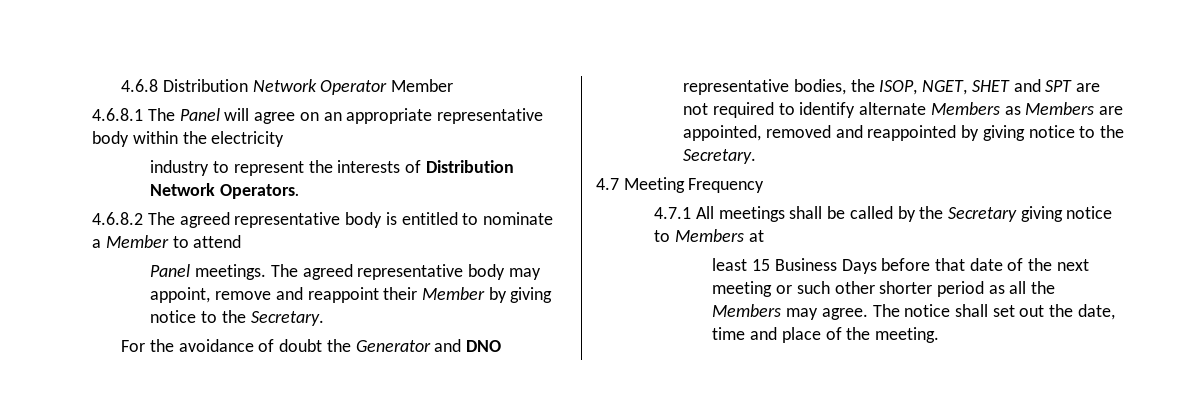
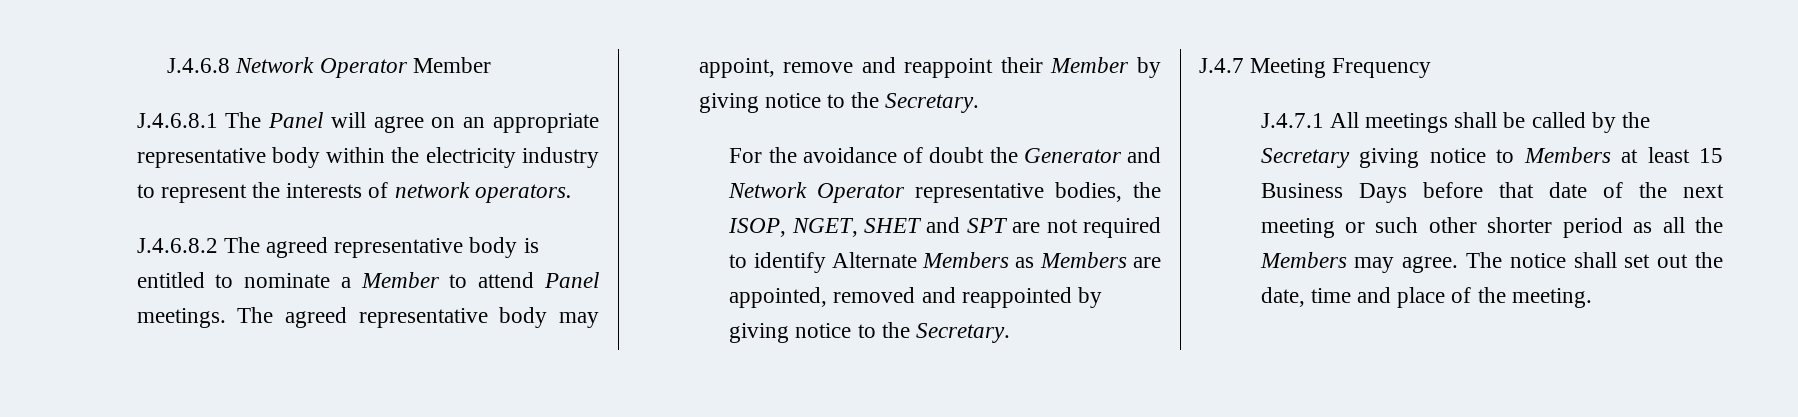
- 4.6.8 Distribution Network Operator Member
+ J.4.6.8 Network Operator Member
- 4.6.8.1 The Panel will agree on an appropriate representative body within the electricity
- industry to represent the interests of Distribution Network Operators.
- 4.6.8.2 The agreed representative body is entitled to nominate a Member to attend
- Panel meetings.
+ J.4.6.8.1 The Panel will agree on an appropriate representative body within the electricity industry to represent the interests of network operators.
+ J.4.6.8.2 The agreed representative body is entitled to nominate a Member to attend Panel meetings.
- For the avoidance of doubt the Generator and DNO representative bodies, the ISOP, NGET, SHET and SPT are not required to identify alternate Members as Members are appointed, removed and reappointed by giving notice to the Secretary.
+ For the avoidance of doubt the Generator and Network Operator representative bodies, the ISOP, NGET, SHET and SPT are not required to identify Alternate Members as Members are appointed, removed and reappointed by giving notice to the Secretary.
- 4.7 Meeting Frequency
+ J.4.7 Meeting Frequency
- 4.7.1 All meetings shall be called by the Secretary giving notice to Members at
- least 15 Business Days before that date of the next meeting or such other shorter period as all the Members may agree.
+ J.4.7.1 All meetings shall be called by the Secretary giving notice to Members at least 15 Business Days before that date of the next meeting or such other shorter period as all the Members may agree.

